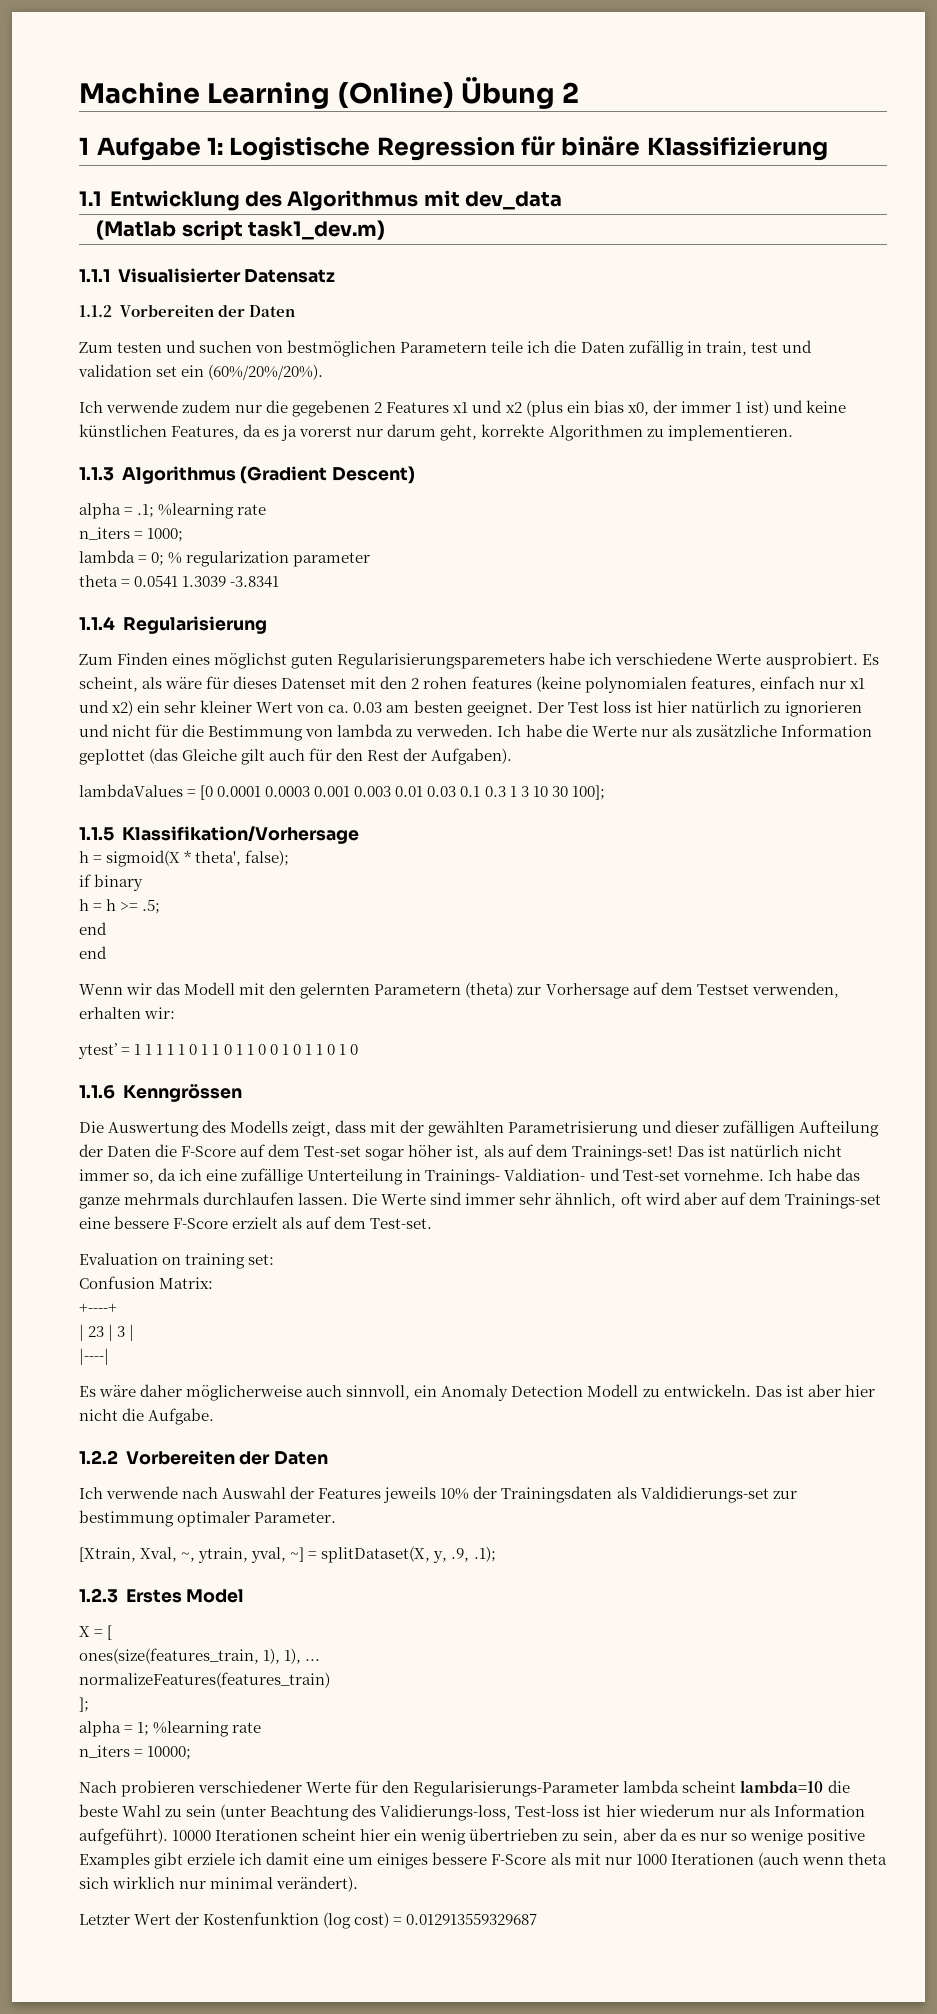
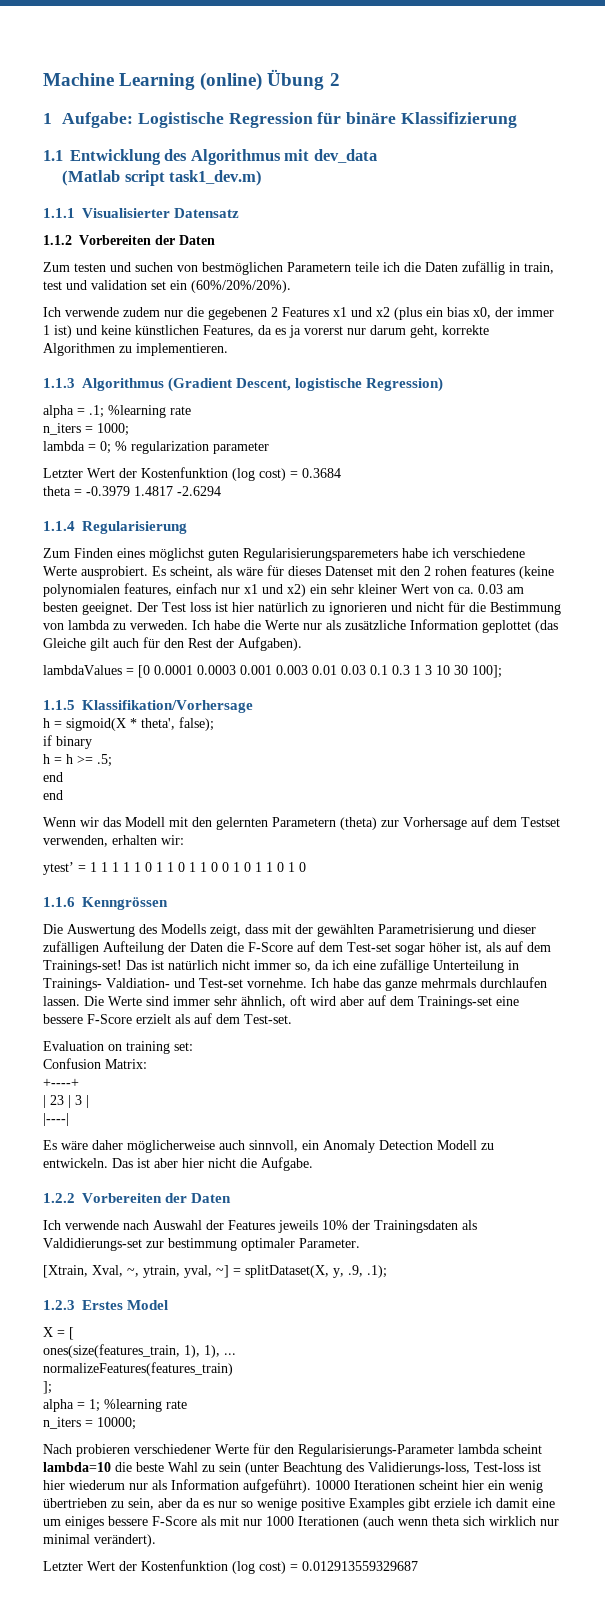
- Machine Learning (Online) Übung 2
+ Machine Learning (online) Übung 2
- 1 Aufgabe 1: Logistische Regression für binäre Klassifizierung
+ 1 Aufgabe: Logistische Regression für binäre Klassifizierung
- 1.1.3 Algorithmus (Gradient Descent)
+ 1.1.3 Algorithmus (Gradient Descent, logistische Regression)
+ Letzter Wert der Kostenfunktion (log cost) = 0.3684
- theta = 0.0541 1.3039 -3.8341
+ theta = -0.3979 1.4817 -2.6294

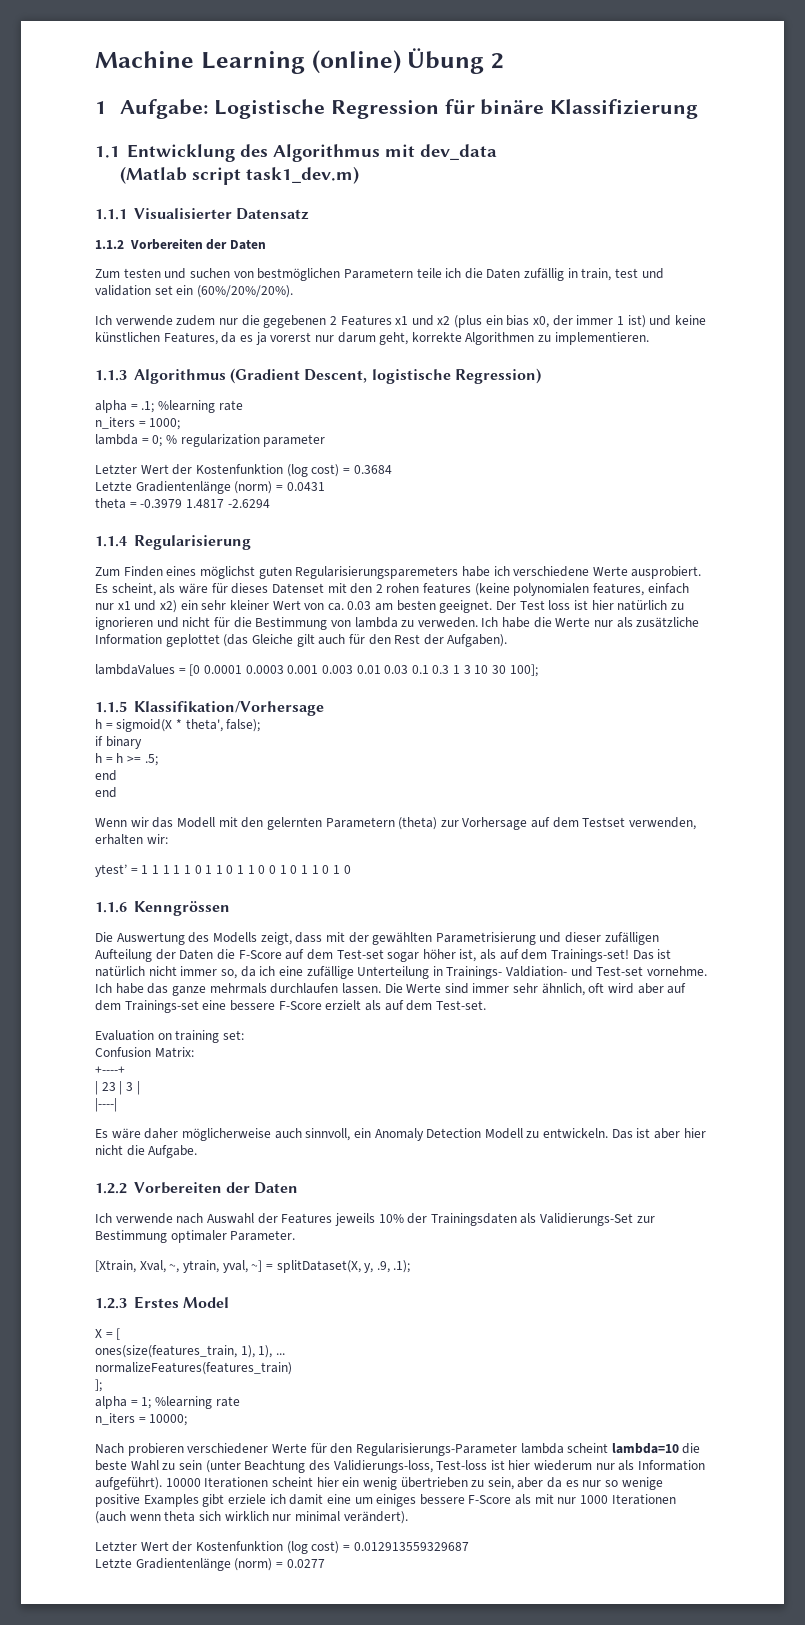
+ Letzte Gradientenlänge (norm) = 0.0431
- Ich verwende nach Auswahl der Features jeweils 10% der Trainingsdaten als Valdidierungs-set zur bestimmung optimaler Parameter.
+ Ich verwende nach Auswahl der Features jeweils 10% der Trainingsdaten als Validierungs-Set zur Bestimmung optimaler Parameter.
+ Letzte Gradientenlänge (norm) = 0.0277

